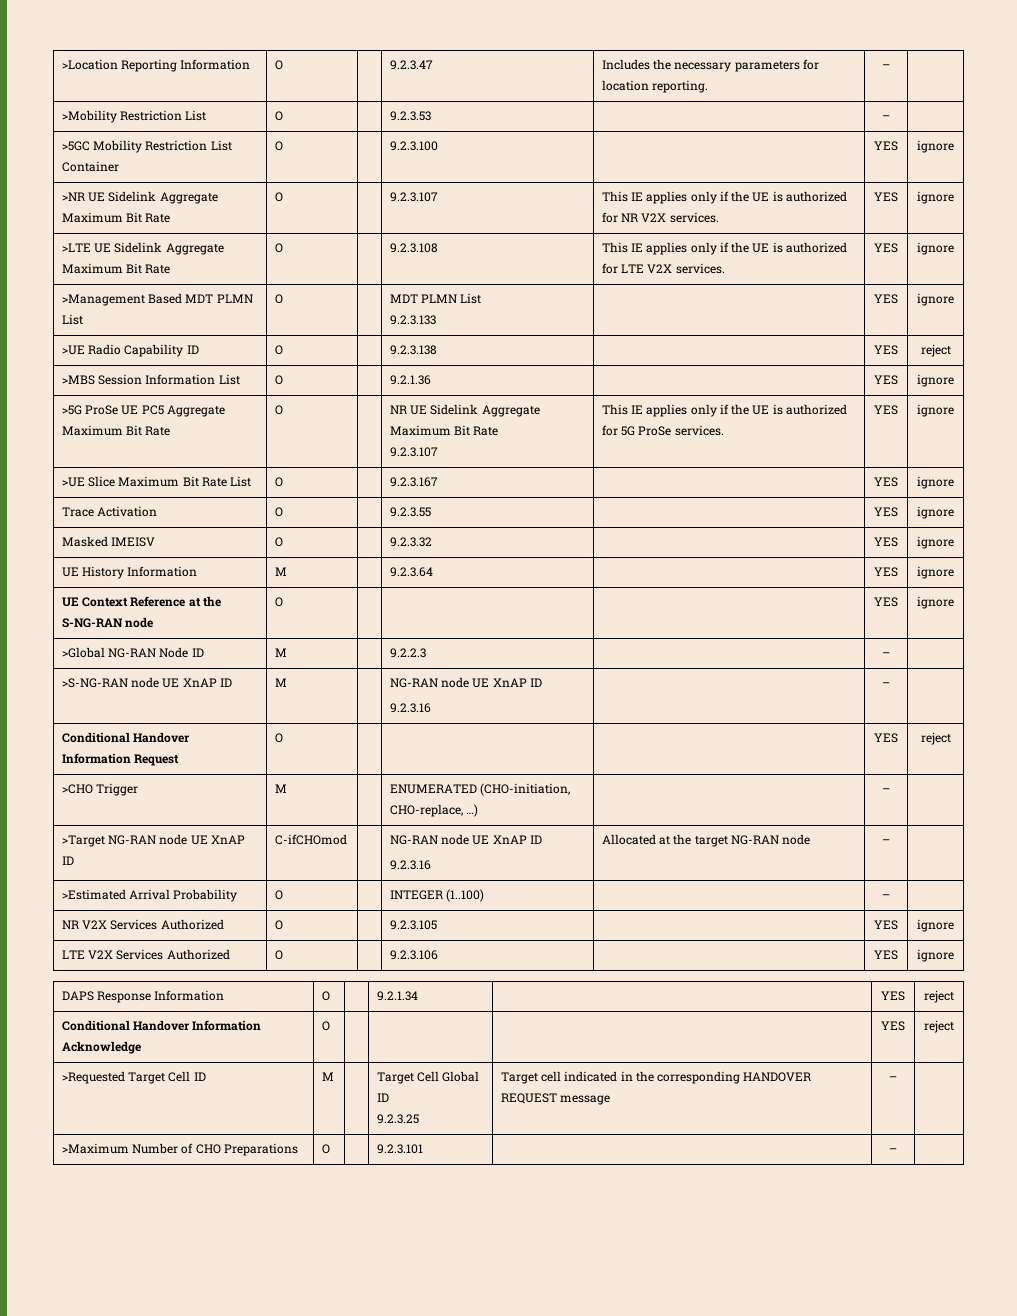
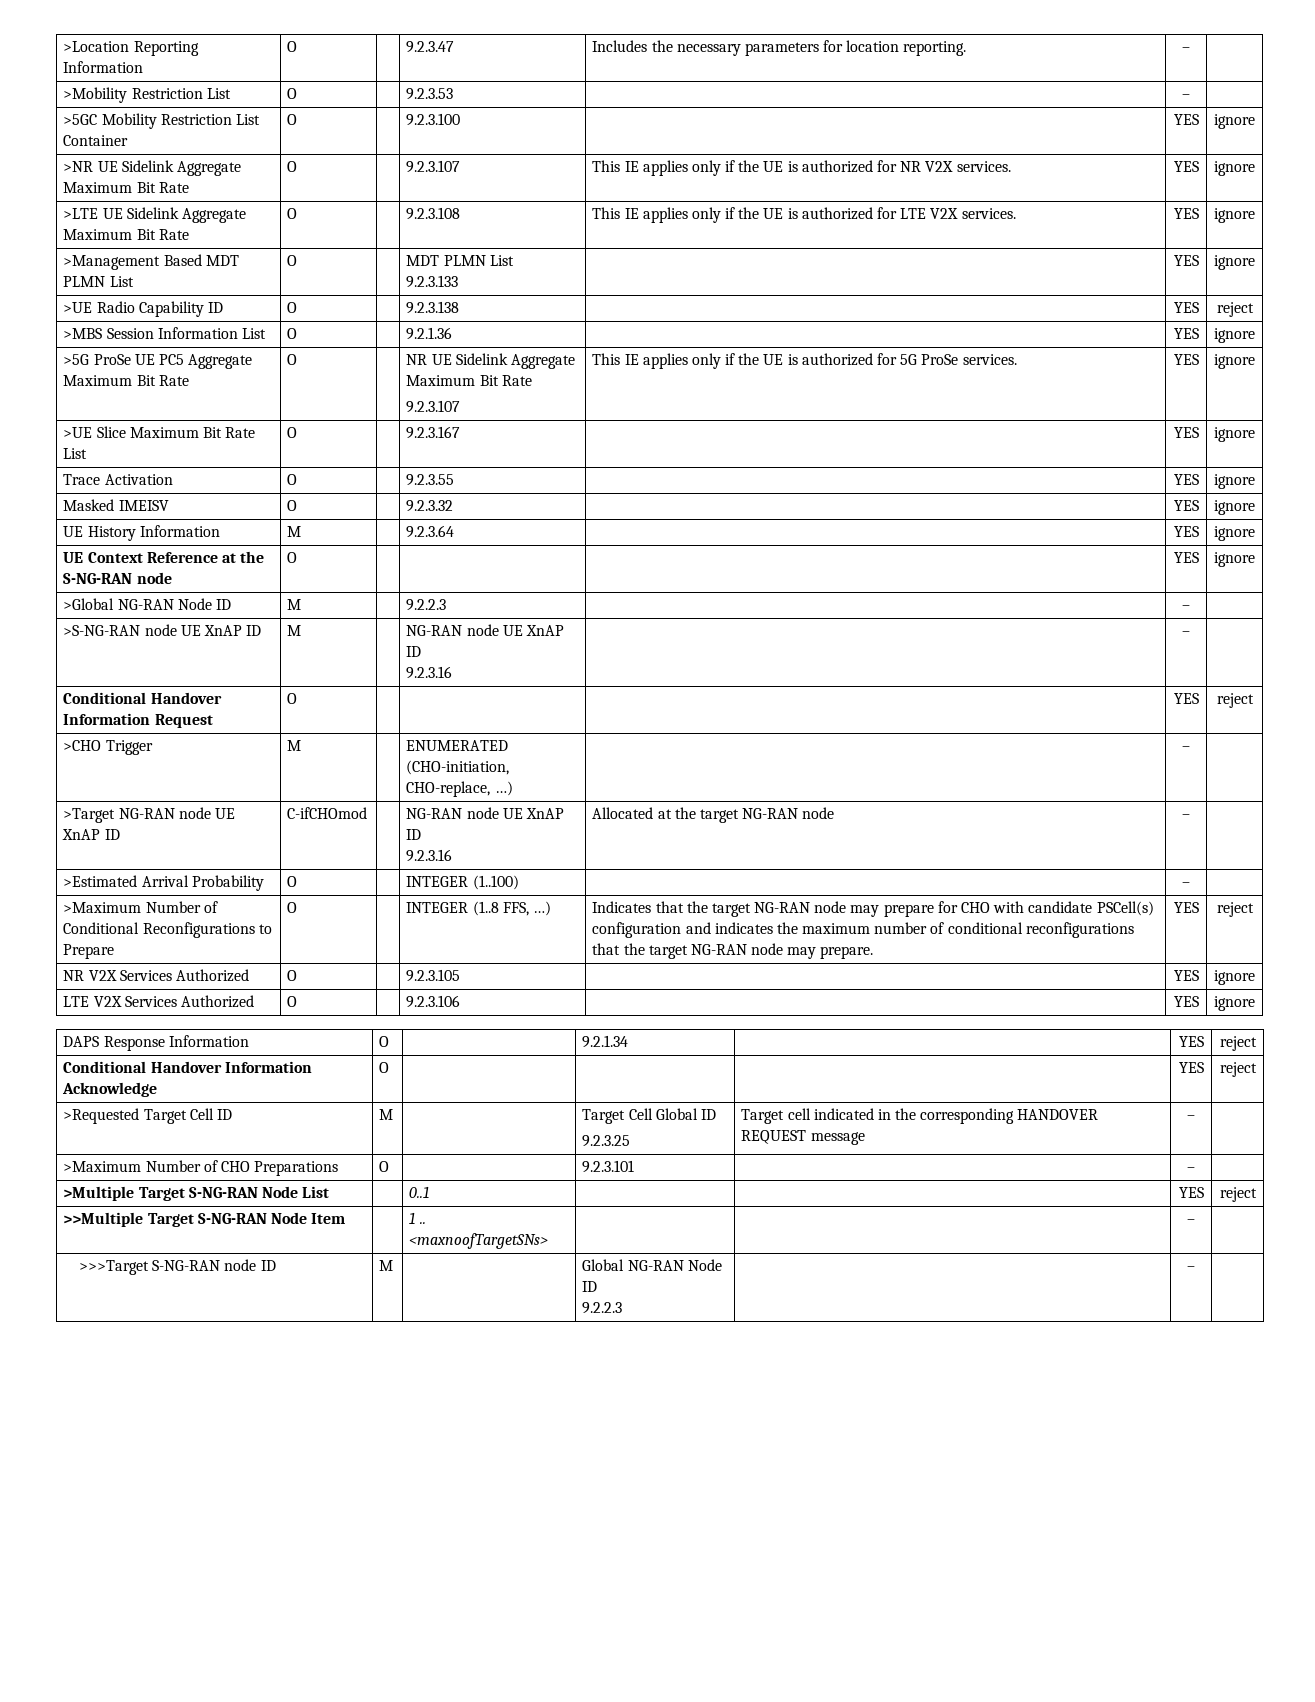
+ >Maximum Number of Conditional Reconfigurations to Prepare | O | | INTEGER (1..8 FFS, …) | Indicates that the target NG-RAN node may prepare for CHO with candidate PSCell(s) configuration and indicates the maximum number of conditional reconfigurations that the target NG-RAN node may prepare. | YES | reject
+ >Multiple Target S-NG-RAN Node List | | 0..1 | | | YES | reject
+ >>Multiple Target S-NG-RAN Node Item | | 1 .. <maxnoofTargetSNs> | | | – |
+ >>>Target S-NG-RAN node ID | M | | Global NG-RAN Node ID
+ 9.2.2.3 | | – |

